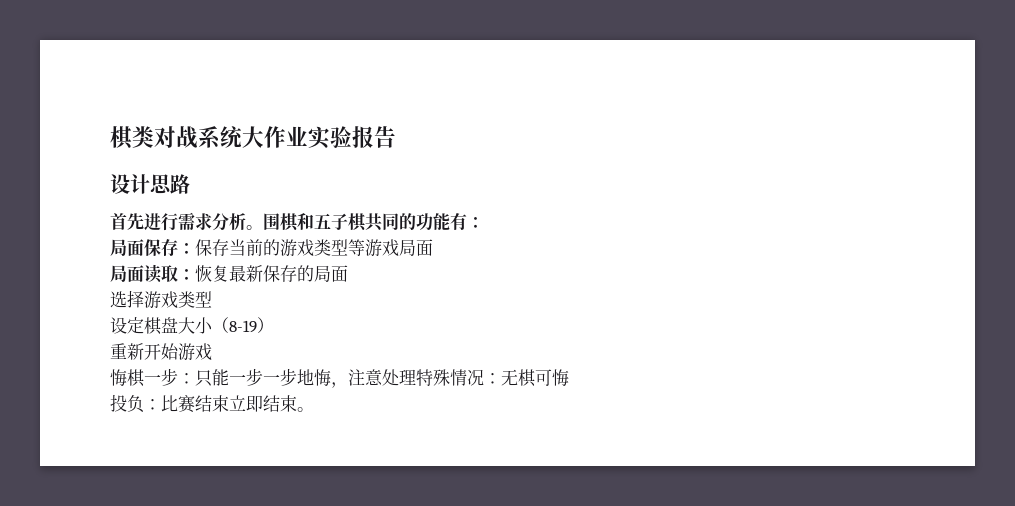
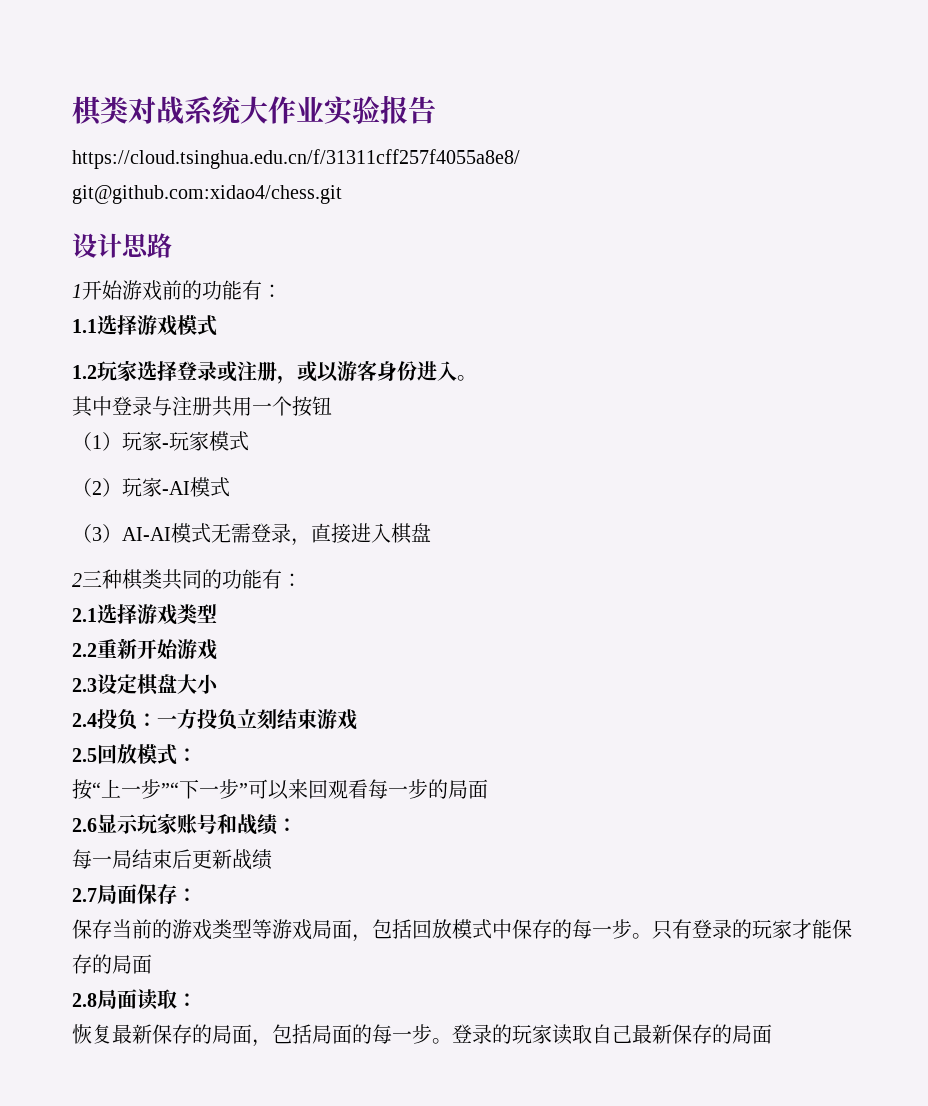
+ https://cloud.tsinghua.edu.cn/f/31311cff257f4055a8e8/
+ git@github.com:xidao4/chess.git
- 首先进行需求分析。围棋和五子棋共同的功能有：
- 局面保存：保存当前的游戏类型等游戏局面
- 局面读取：恢复最新保存的局面
- 选择游戏类型
- 设定棋盘大小（8-19）
- 重新开始游戏
- 悔棋一步：只能一步一步地悔，注意处理特殊情况：无棋可悔
- 投负：比赛结束立即结束。
+ 1开始游戏前的功能有：
+ 1.1选择游戏模式
+ 1.2玩家选择登录或注册，或以游客身份进入。
+ 其中登录与注册共用一个按钮
+ （1）玩家-玩家模式
+ （2）玩家-AI模式
+ （3）AI-AI模式无需登录，直接进入棋盘
+ 2三种棋类共同的功能有：
+ 2.1选择游戏类型
+ 2.2重新开始游戏
+ 2.3设定棋盘大小
+ 2.4投负：一方投负立刻结束游戏
+ 2.5回放模式：
+ 按“上一步”“下一步”可以来回观看每一步的局面
+ 2.6显示玩家账号和战绩：
+ 每一局结束后更新战绩
+ 2.7局面保存：
+ 保存当前的游戏类型等游戏局面，包括回放模式中保存的每一步。只有登录的玩家才能保存的局面
+ 2.8局面读取：
+ 恢复最新保存的局面，包括局面的每一步。登录的玩家读取自己最新保存的局面

